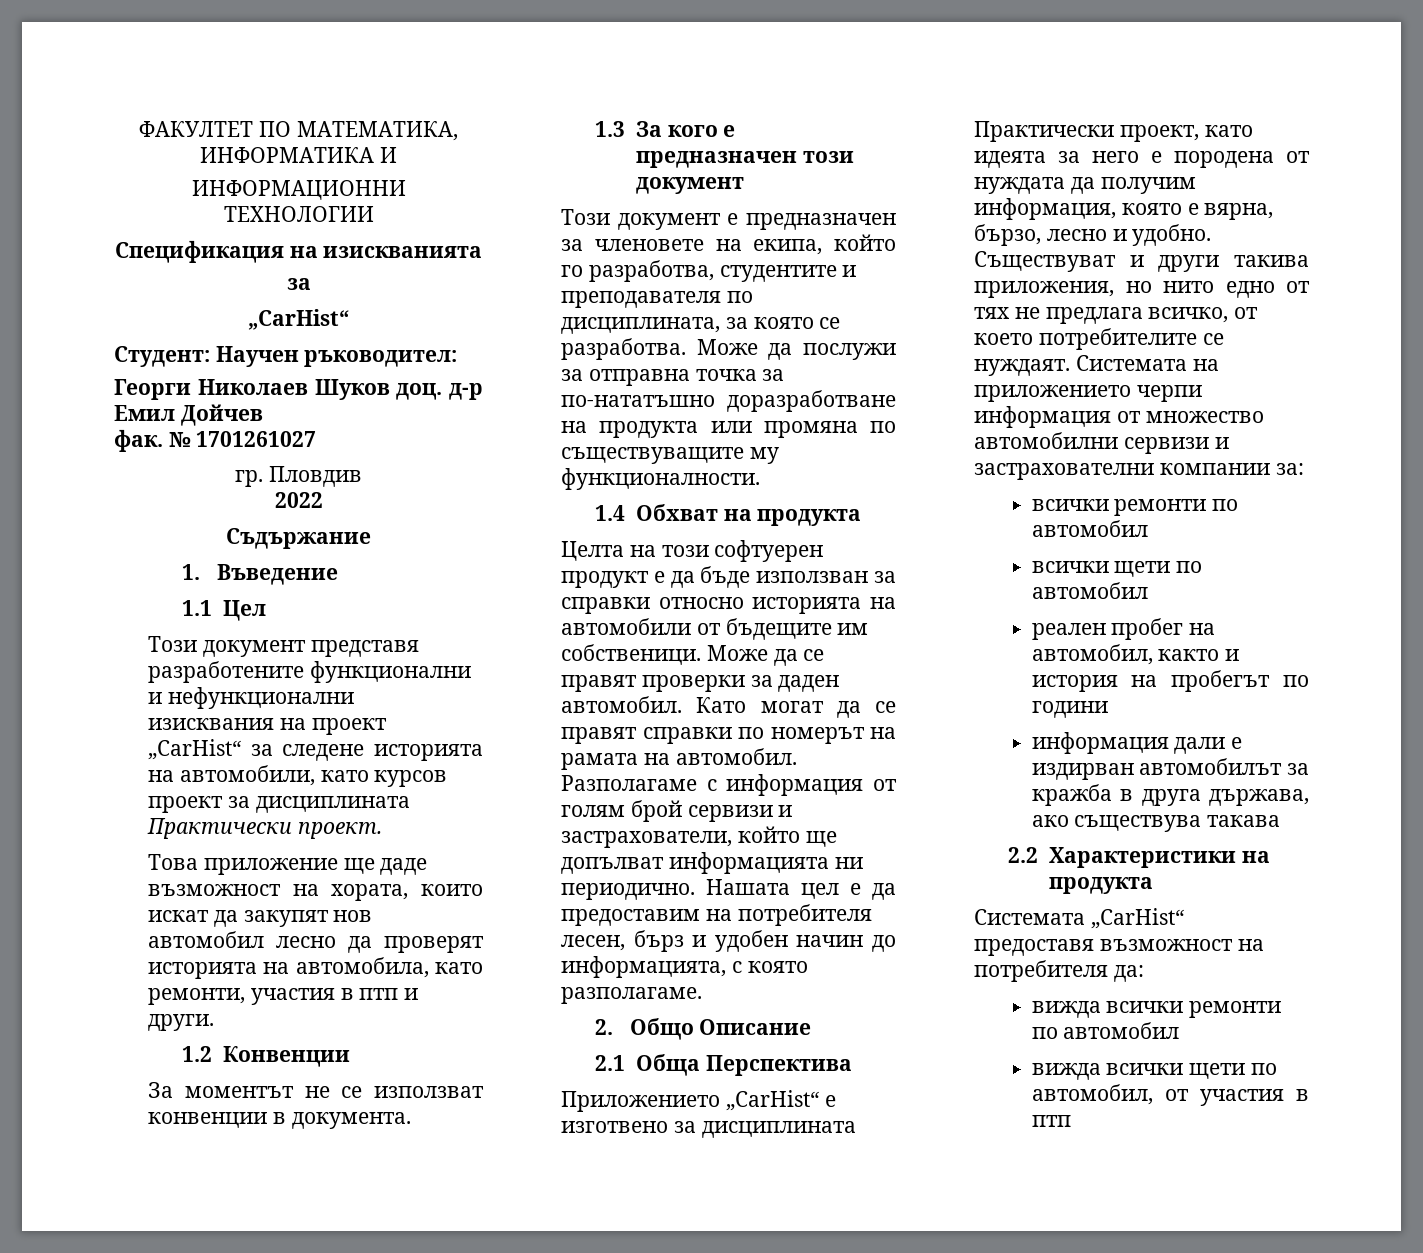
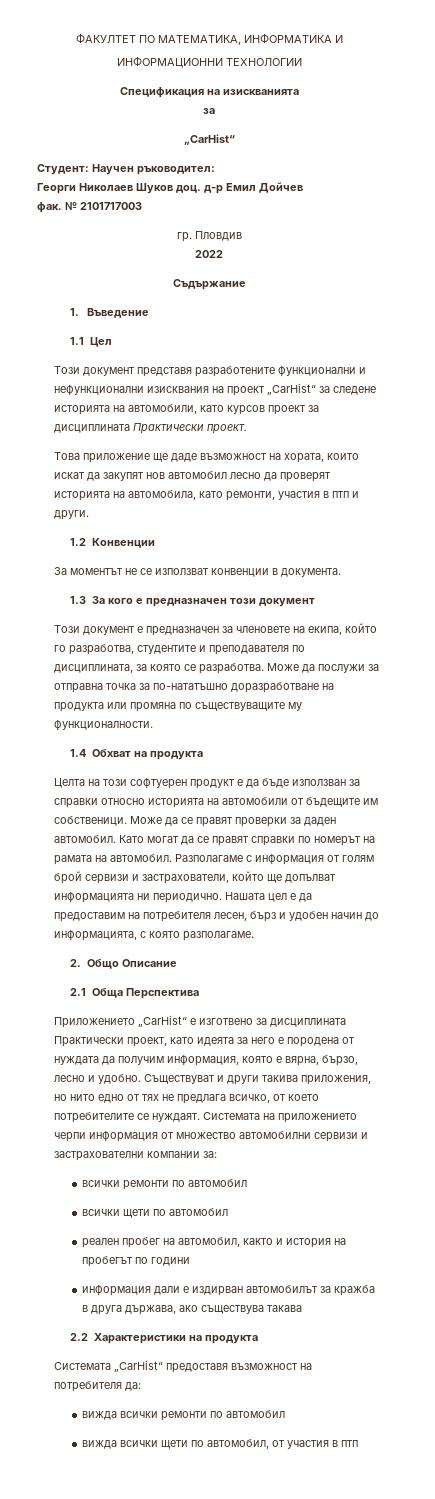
- № 1701261027
+ № 2101717003

